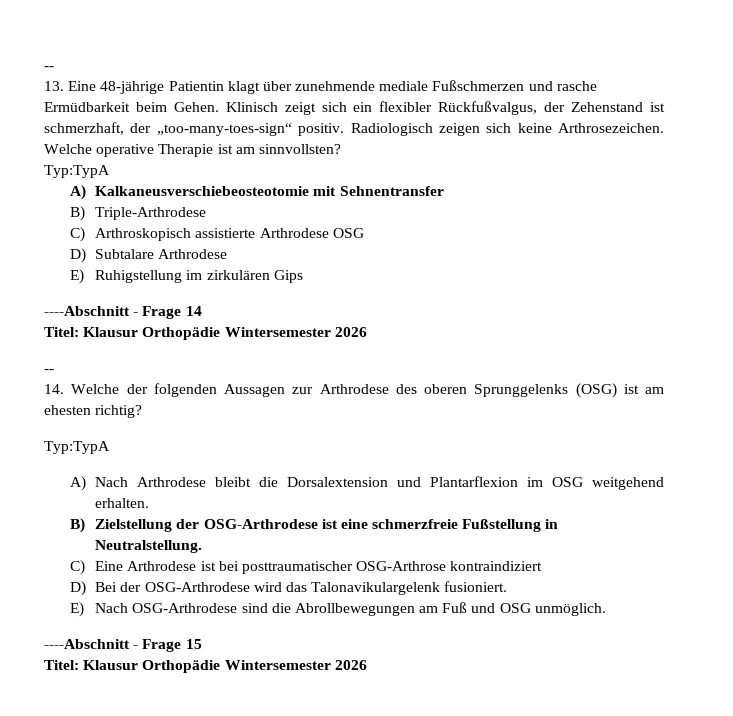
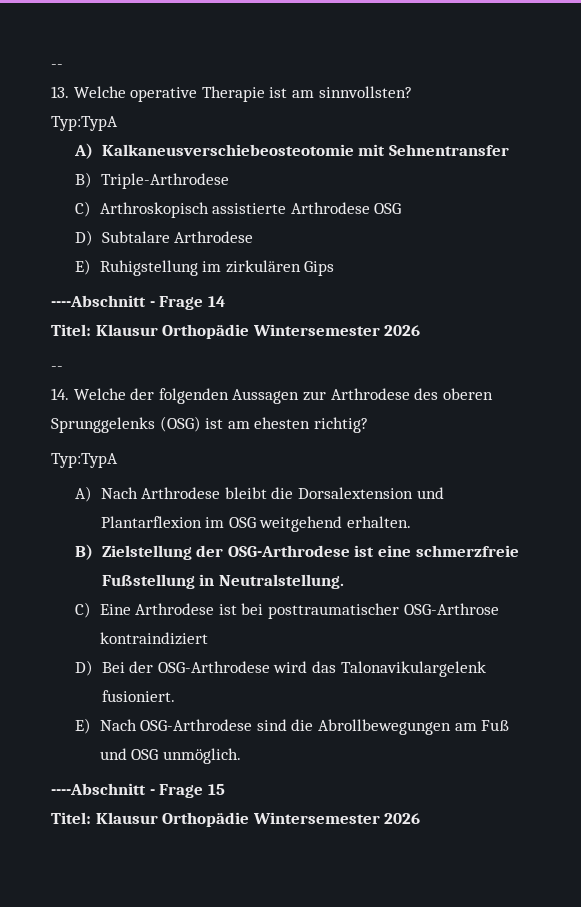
- 13. Eine 48-jährige Patientin klagt über zunehmende mediale Fußschmerzen und rasche Ermüdbarkeit beim Gehen. Klinisch zeigt sich ein flexibler Rückfußvalgus, der Zehenstand ist schmerzhaft, der „too-many-toes-sign“ positiv. Radiologisch zeigen sich keine Arthrosezeichen. Welche operative Therapie ist am sinnvollsten?
+ 13. Welche operative Therapie ist am sinnvollsten?

